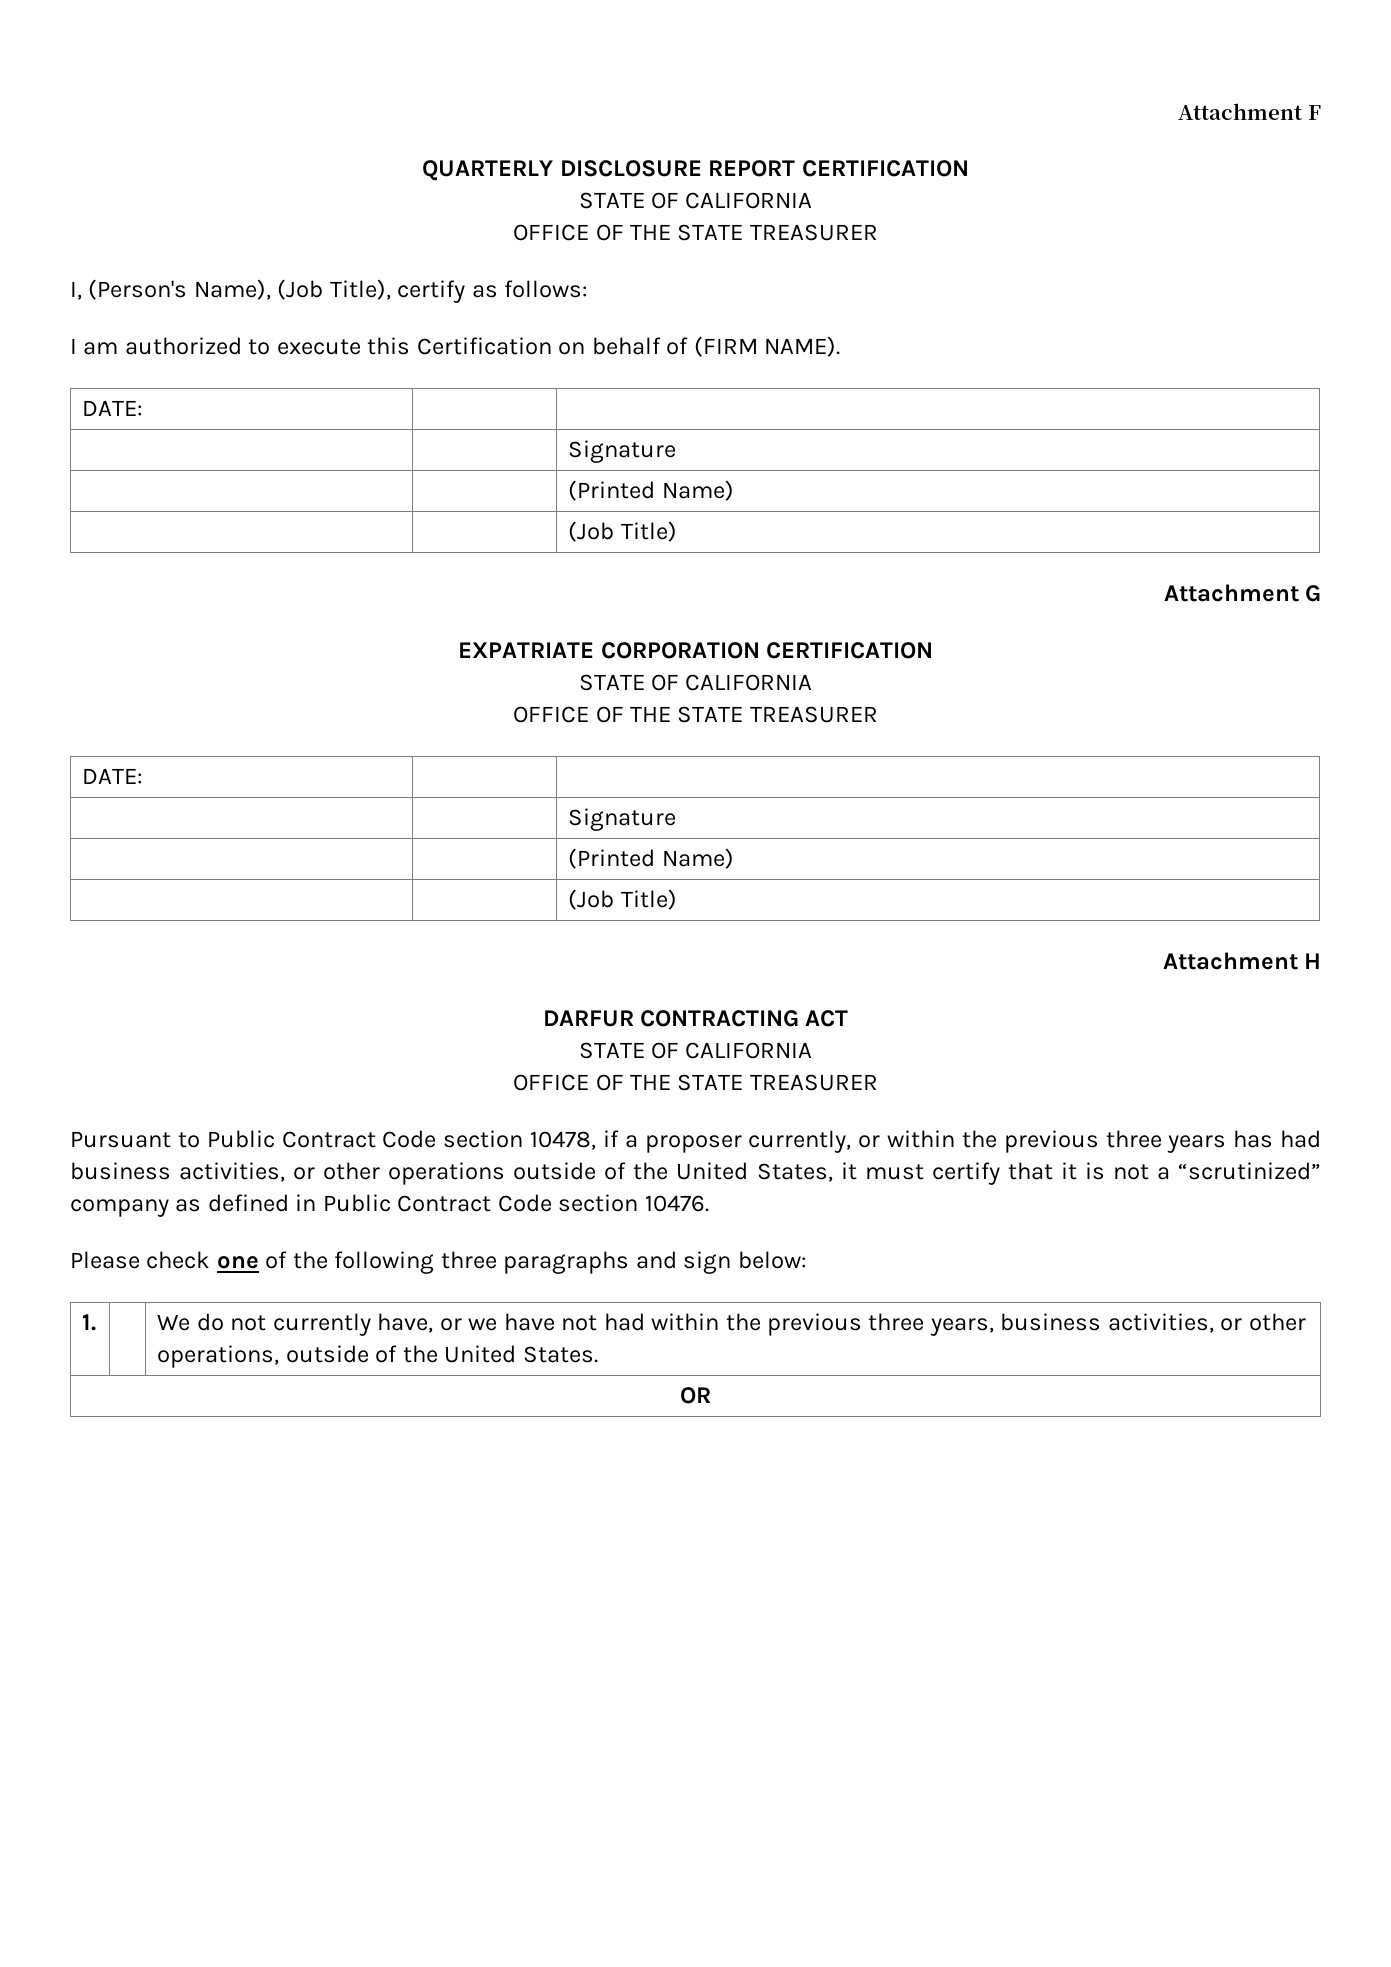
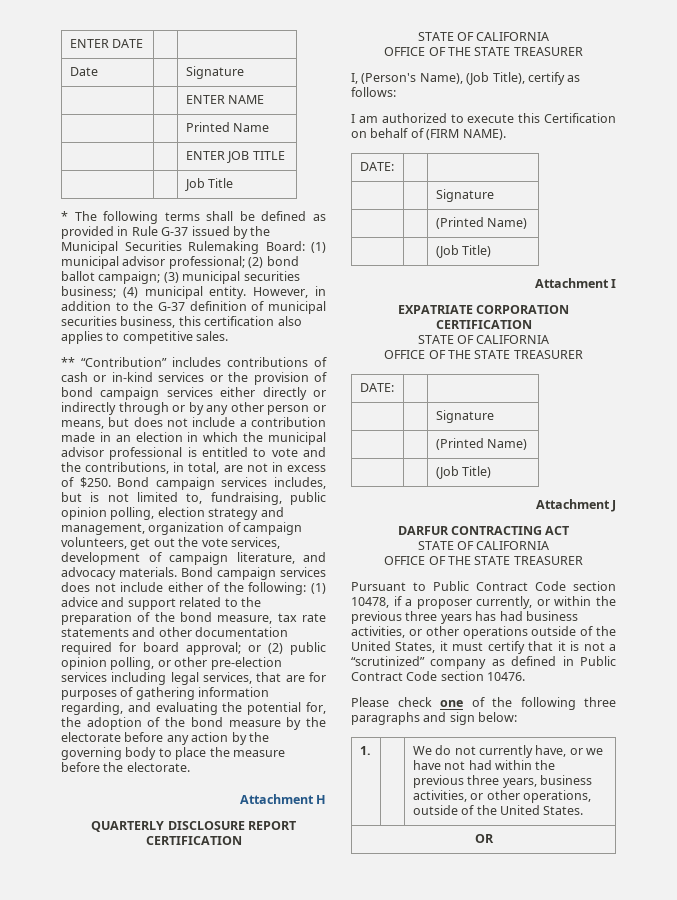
- Attachment F
+ ENTER DATE | |
+ Date | | Signature
+ | | ENTER NAME
+ | | Printed Name
+ | | ENTER JOB TITLE
+ | | Job Title
+ * The following terms shall be defined as provided in Rule G-37 issued by the Municipal Securities Rulemaking Board: (1) municipal advisor professional; (2) bond ballot campaign; (3) municipal securities business; (4) municipal entity. However, in addition to the G-37 definition of municipal securities business, this certification also applies to competitive sales.
+ ** “Contribution” includes contributions of cash or in-kind services or the provision of bond campaign services either directly or indirectly through or by any other person or means, but does not include a contribution made in an election in which the municipal advisor professional is entitled to vote and the contributions, in total, are not in excess of $250. Bond campaign services includes, but is not limited to, fundraising, public opinion polling, election strategy and management, organization of campaign volunteers, get out the vote services, development of campaign literature, and advocacy materials. Bond campaign services does not include either of the following: (1) advice and support related to the preparation of the bond measure, tax rate statements and other documentation required for board approval; or (2) public opinion polling, or other pre-election services including legal services, that are for purposes of gathering information regarding, and evaluating the potential for, the adoption of the bond measure by the electorate before any action by the governing body to place the measure before the electorate.
+ Attachment H
- Attachment G
+ Attachment I
- Attachment H
+ Attachment J

